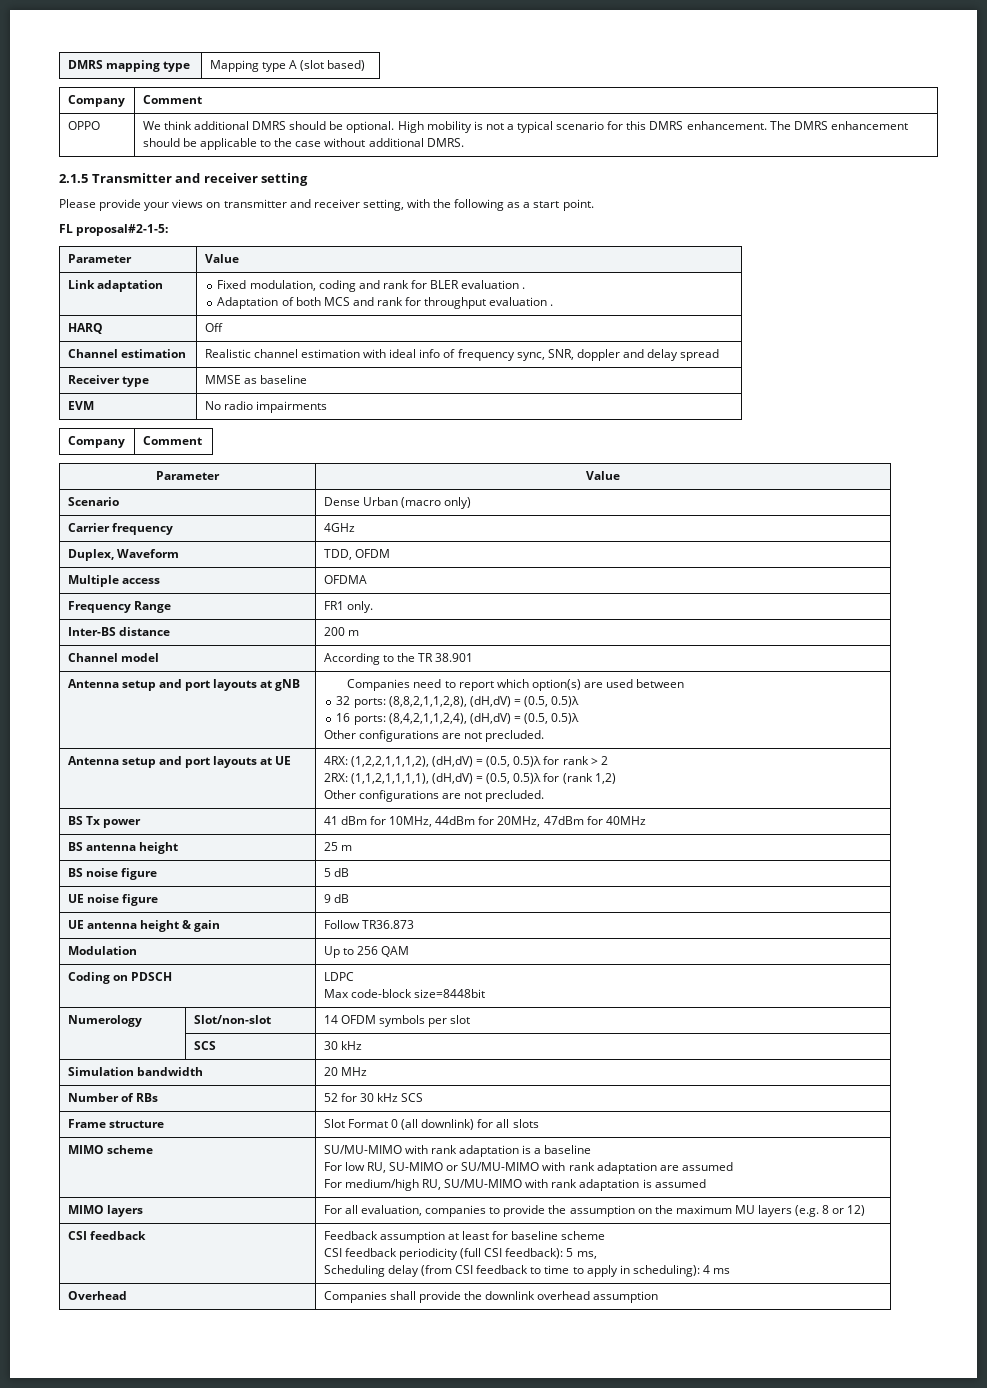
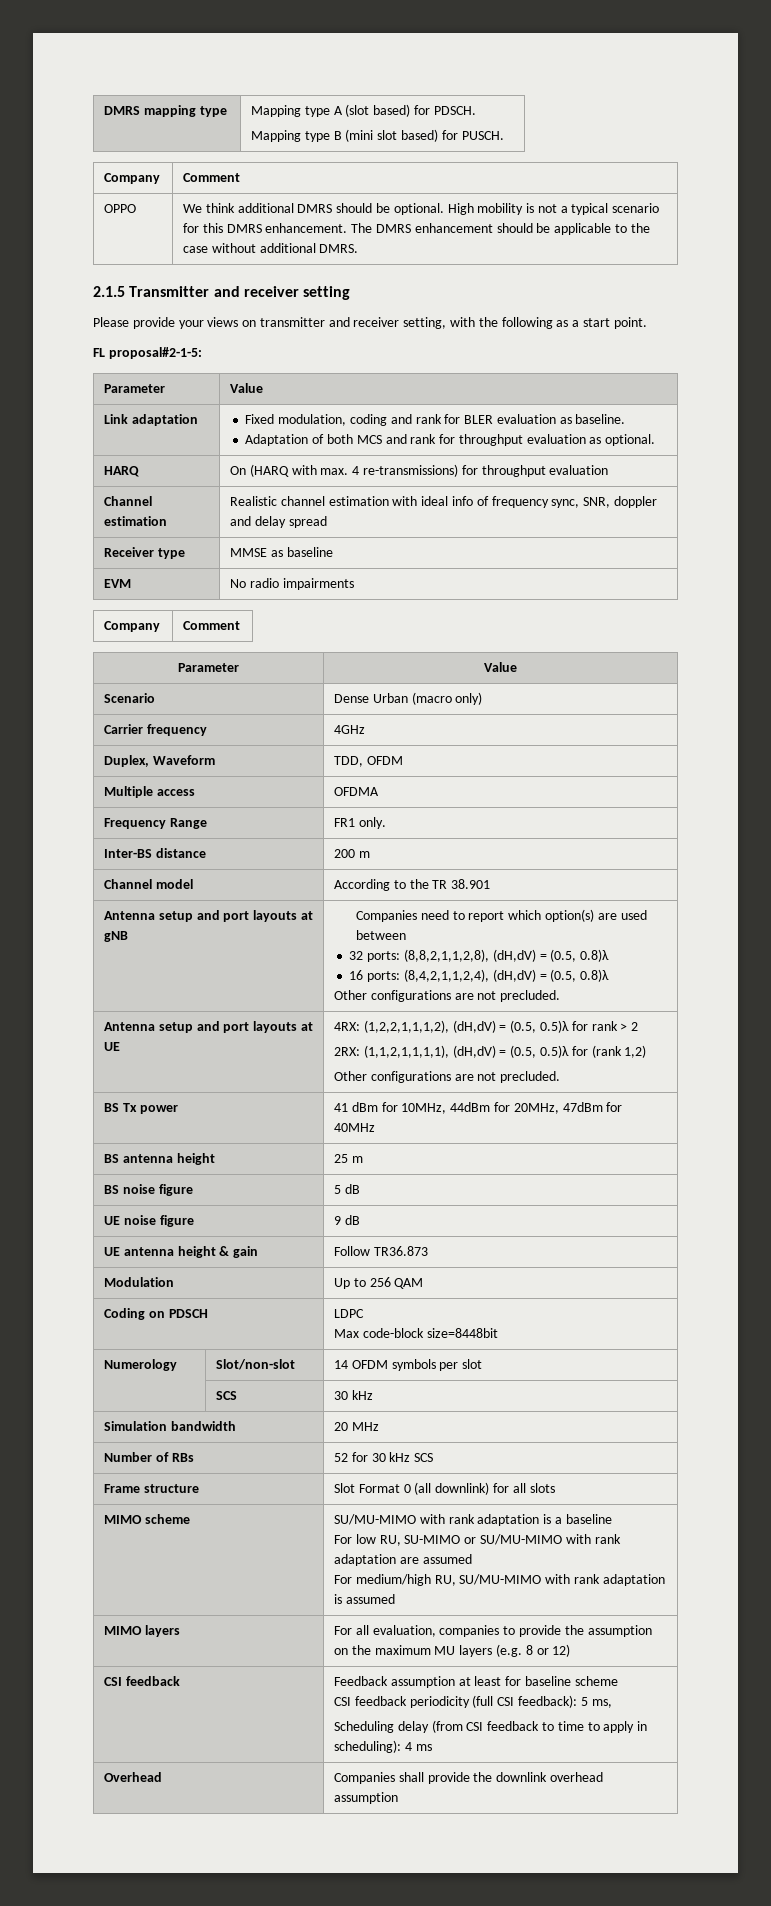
- DMRS mapping type | Mapping type A (slot based)
+ DMRS mapping type | Mapping type A (slot based) for PDSCH.
+ Mapping type B (mini slot based) for PUSCH.
- Link adaptation | Fixed modulation, coding and rank for BLER evaluation .
- Adaptation of both MCS and rank for throughput evaluation .
+ Link adaptation | Fixed modulation, coding and rank for BLER evaluation as baseline.
+ Adaptation of both MCS and rank for throughput evaluation as optional.
- HARQ | Off
+ HARQ | On (HARQ with max. 4 re-transmissions) for throughput evaluation
  Antenna setup and port layouts at gNB | Companies need to report which option(s) are used between
- 32 ports: (8,8,2,1,1,2,8), (dH,dV) = (0.5, 0.5)λ
- 16 ports: (8,4,2,1,1,2,4), (dH,dV) = (0.5, 0.5)λ
+ 32 ports: (8,8,2,1,1,2,8), (dH,dV) = (0.5, 0.8)λ
+ 16 ports: (8,4,2,1,1,2,4), (dH,dV) = (0.5, 0.8)λ

